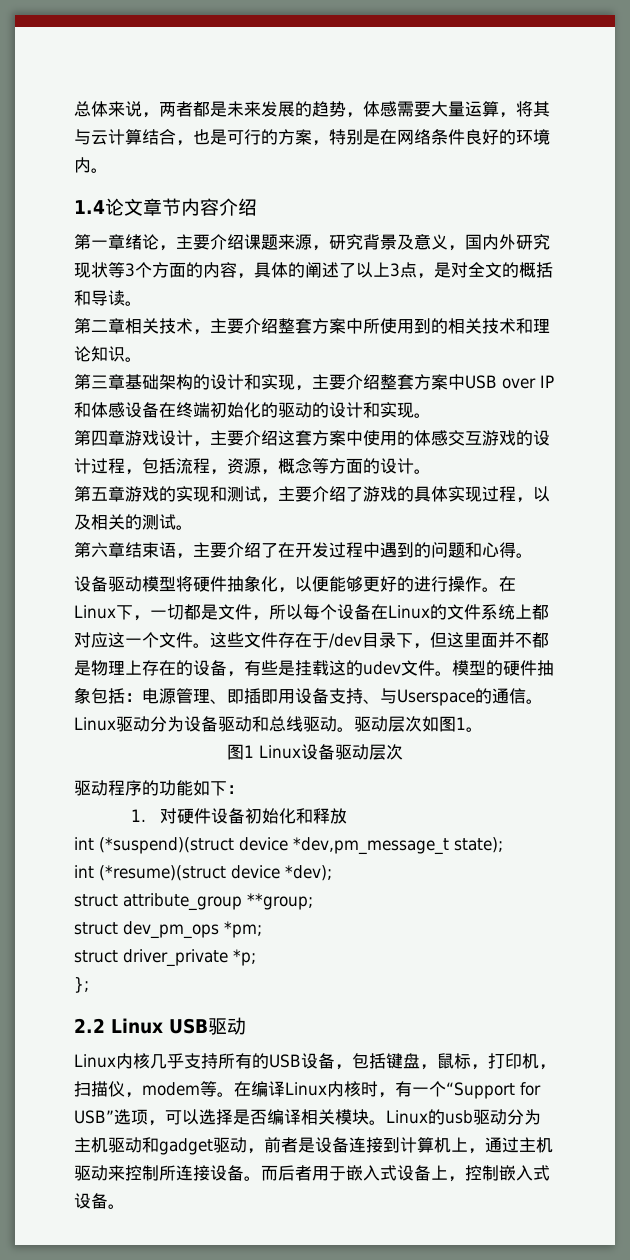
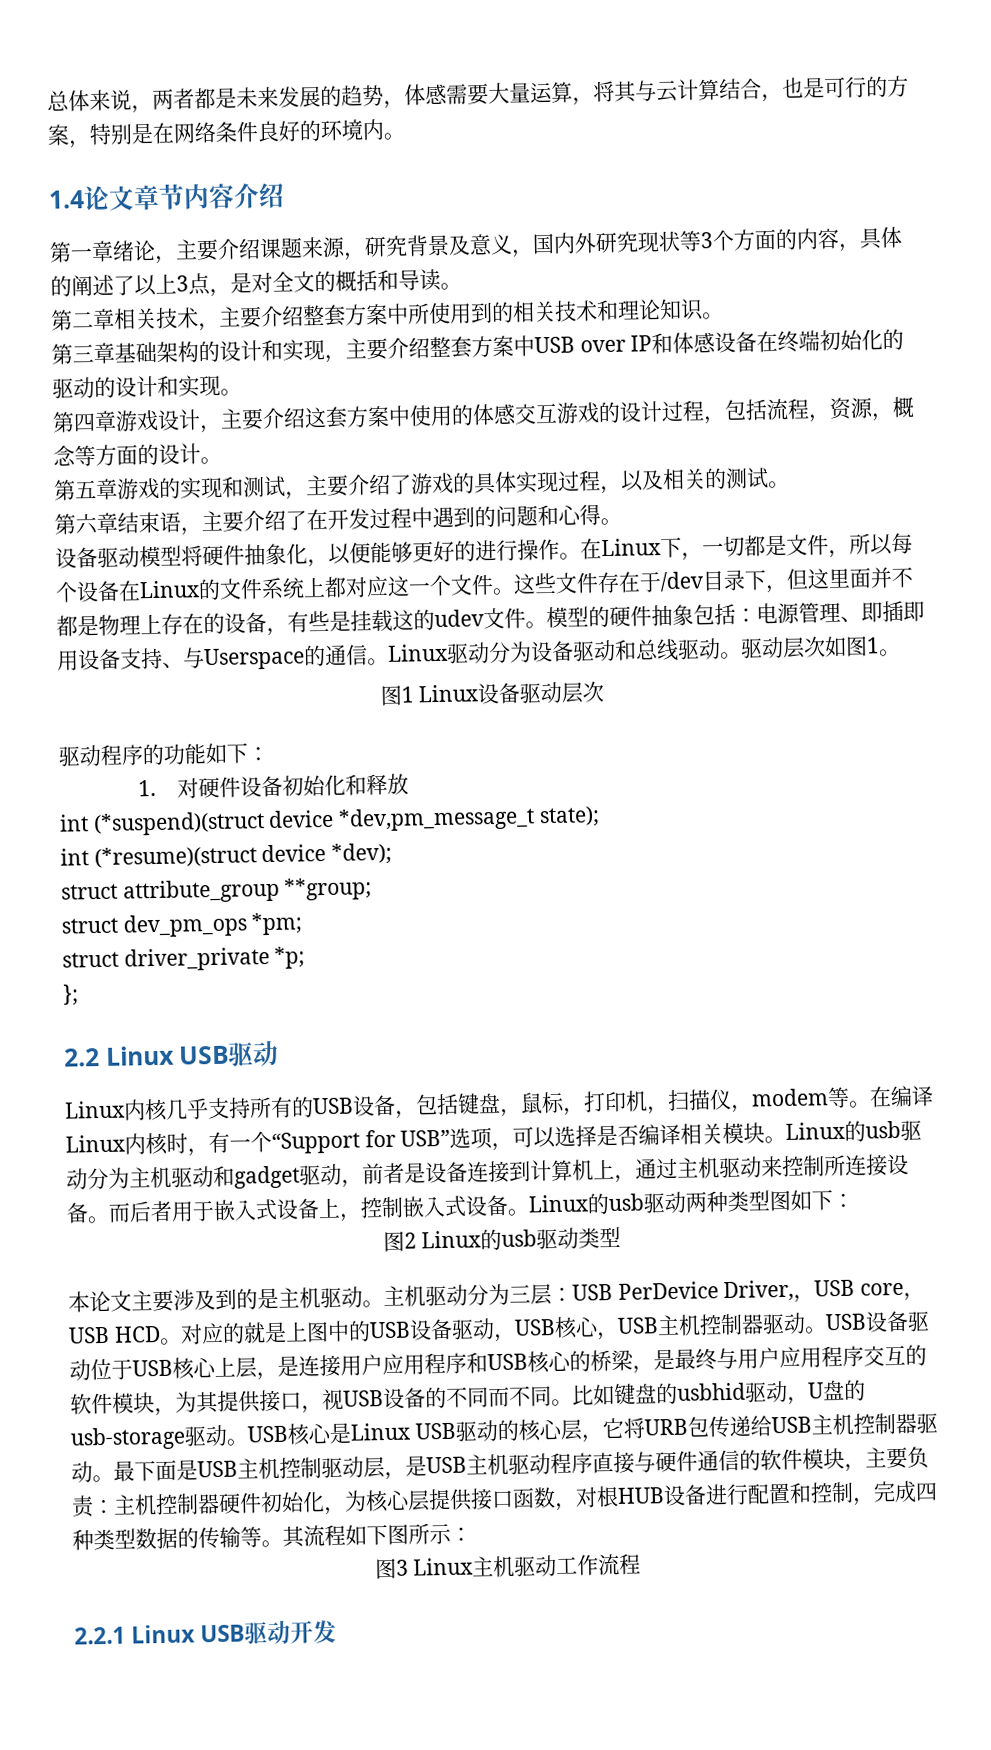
+ Linux的usb驱动两种类型图如下：
+ 图2 Linux的usb驱动类型
+ 本论文主要涉及到的是主机驱动。主机驱动分为三层：USB PerDevice Driver,，USB core，USB HCD。对应的就是上图中的USB设备驱动，USB核心，USB主机控制器驱动。USB设备驱动位于USB核心上层，是连接用户应用程序和USB核心的桥梁，是最终与用户应用程序交互的软件模块，为其提供接口，视USB设备的不同而不同。比如键盘的usbhid驱动，U盘的usb-storage驱动。USB核心是Linux USB驱动的核心层，它将URB包传递给USB主机控制器驱动。最下面是USB主机控制驱动层，是USB主机驱动程序直接与硬件通信的软件模块，主要负责：主机控制器硬件初始化，为核心层提供接口函数，对根HUB设备进行配置和控制，完成四种类型数据的传输等。其流程如下图所示：
+ 图3 Linux主机驱动工作流程
+ 2.2.1 Linux USB驱动开发

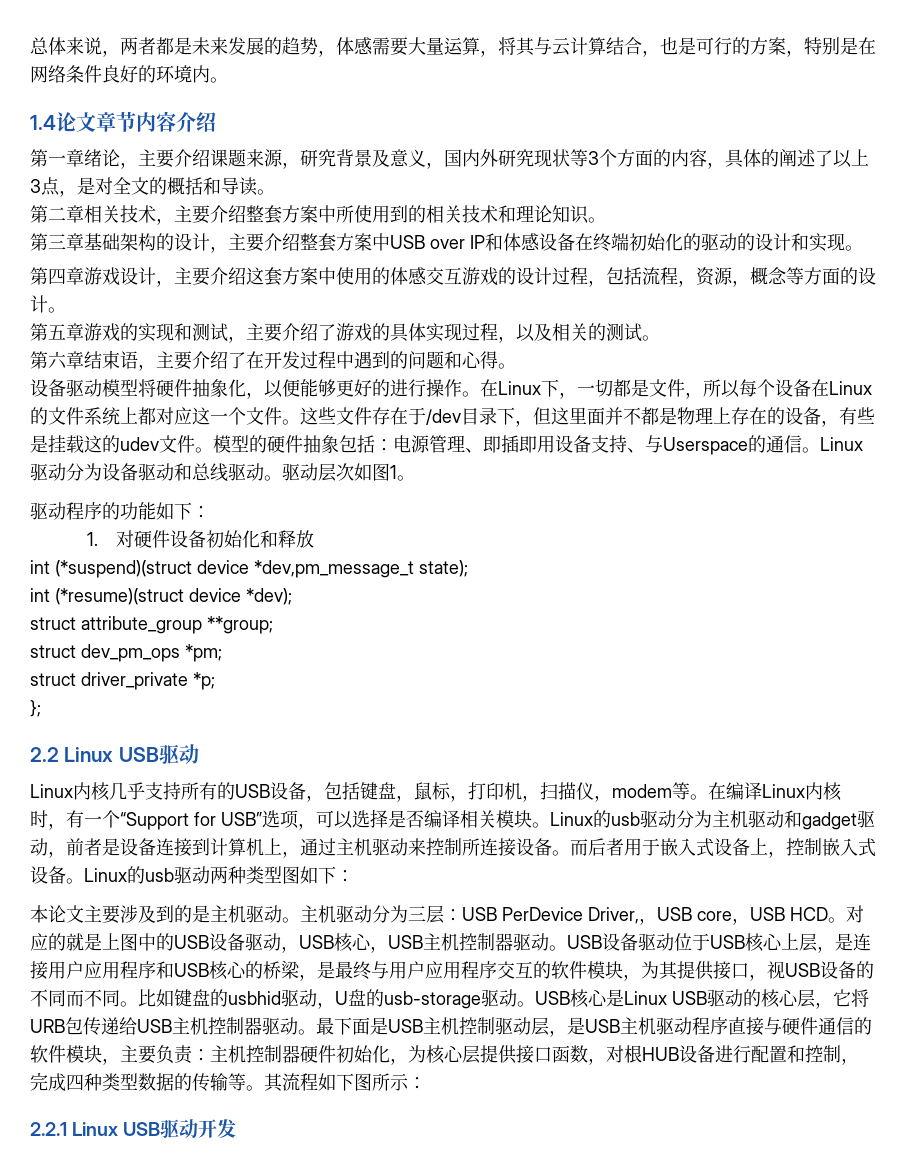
- 第三章基础架构的设计和实现，主要介绍整套方案中USB over IP和体感设备在终端初始化的驱动的设计和实现。
+ 第三章基础架构的设计，主要介绍整套方案中USB over IP和体感设备在终端初始化的驱动的设计和实现。
- 图1 Linux设备驱动层次
- 图2 Linux的usb驱动类型
- 图3 Linux主机驱动工作流程

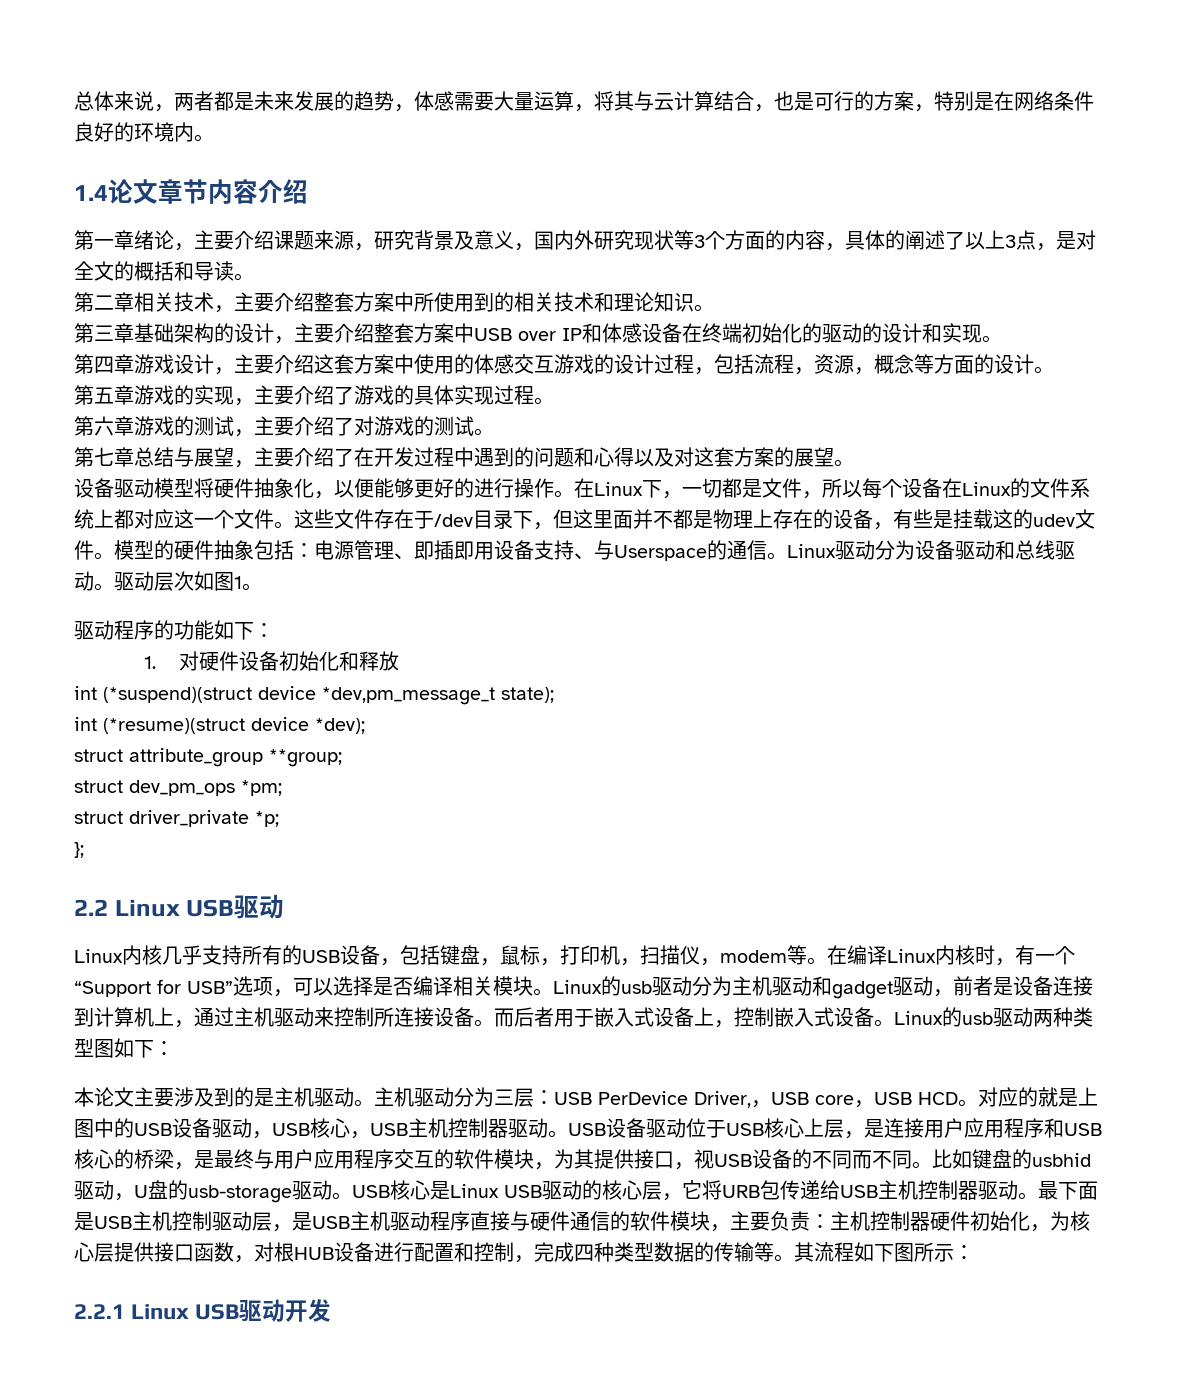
- 第五章游戏的实现和测试，主要介绍了游戏的具体实现过程，以及相关的测试。
+ 第五章游戏的实现，主要介绍了游戏的具体实现过程。
+ 第六章游戏的测试，主要介绍了对游戏的测试。
- 第六章结束语，主要介绍了在开发过程中遇到的问题和心得。
+ 第七章总结与展望，主要介绍了在开发过程中遇到的问题和心得以及对这套方案的展望。

